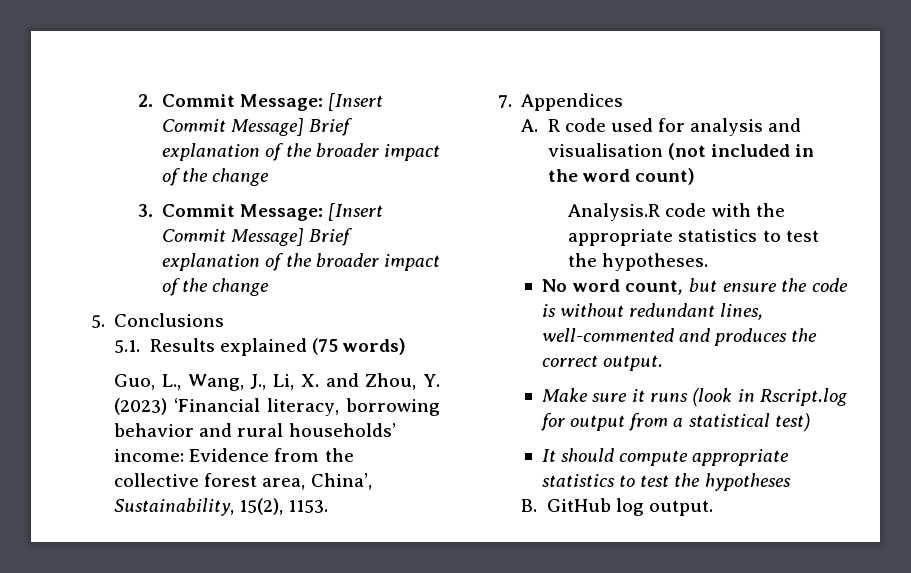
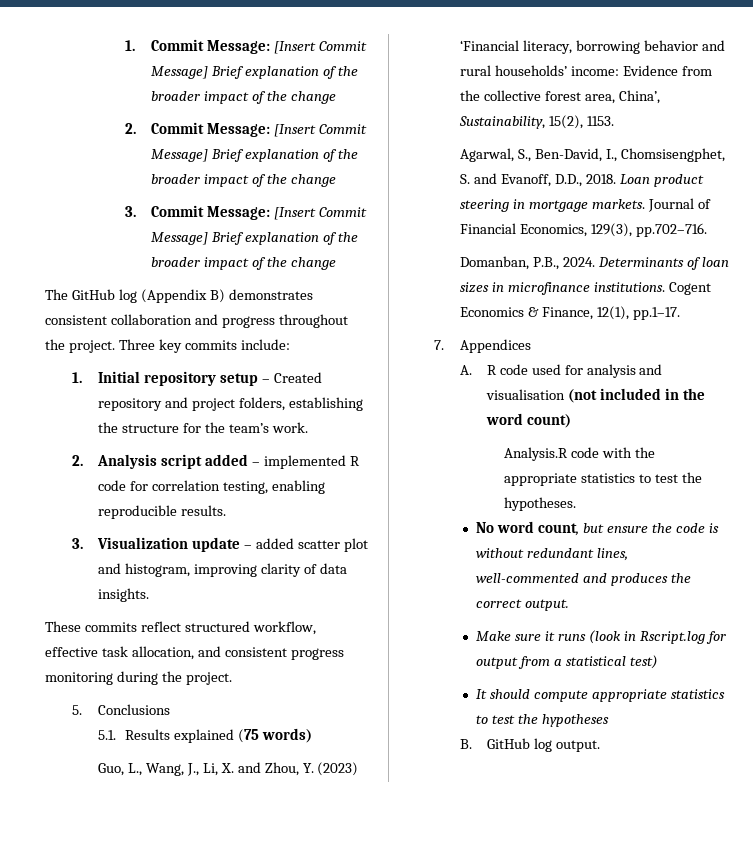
- 2. Commit Message: [Insert Commit Message] Brief explanation of the broader impact of the change
+ 1. Commit Message: [Insert Commit Message] Brief explanation of the broader impact of the change
- 3. Commit Message: [Insert Commit Message] Brief explanation of the broader impact of the change
+ 2. Commit Message: [Insert Commit Message] Brief explanation of the broader impact of the change
+ 3. Commit Message: [Insert Commit Message] Brief explanation of the broader impact of the change
+ The GitHub log (Appendix B) demonstrates consistent collaboration and progress throughout the project. Three key commits include:
+ 1. Initial repository setup – Created repository and project folders, establishing the structure for the team’s work.
+ 2. Analysis script added – implemented R code for correlation testing, enabling reproducible results.
+ 3. Visualization update – added scatter plot and histogram, improving clarity of data insights.
+ These commits reflect structured workflow, effective task allocation, and consistent progress monitoring during the project.
+ Agarwal, S., Ben-David, I., Chomsisengphet, S. and Evanoff, D.D., 2018. Loan product steering in mortgage markets. Journal of Financial Economics, 129(3), pp.702–716.
+ Domanban, P.B., 2024. Determinants of loan sizes in microfinance institutions. Cogent Economics & Finance, 12(1), pp.1–17.

